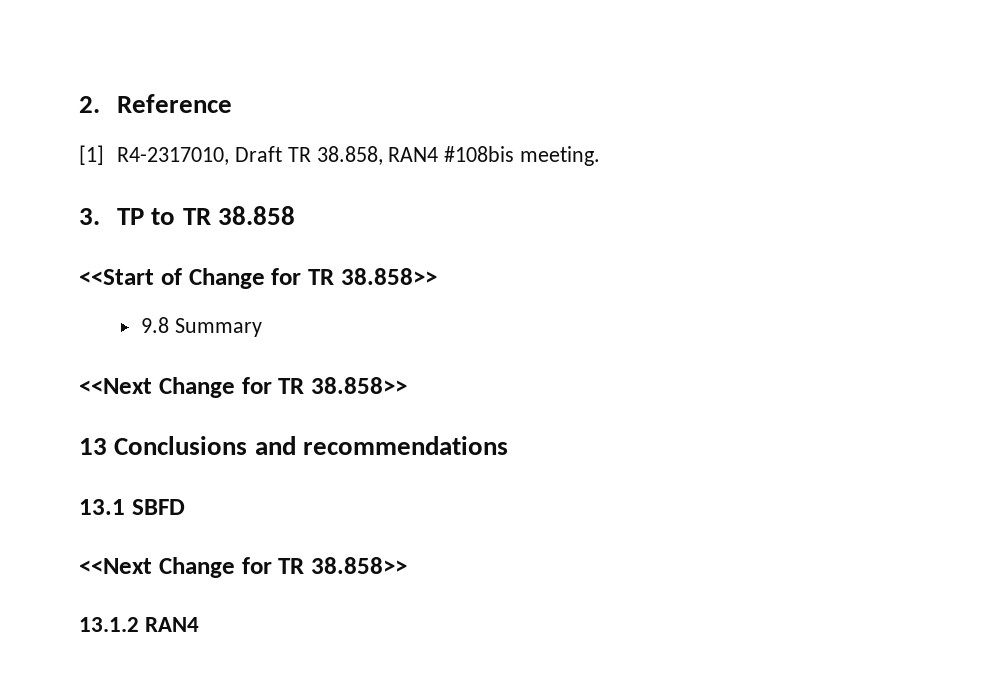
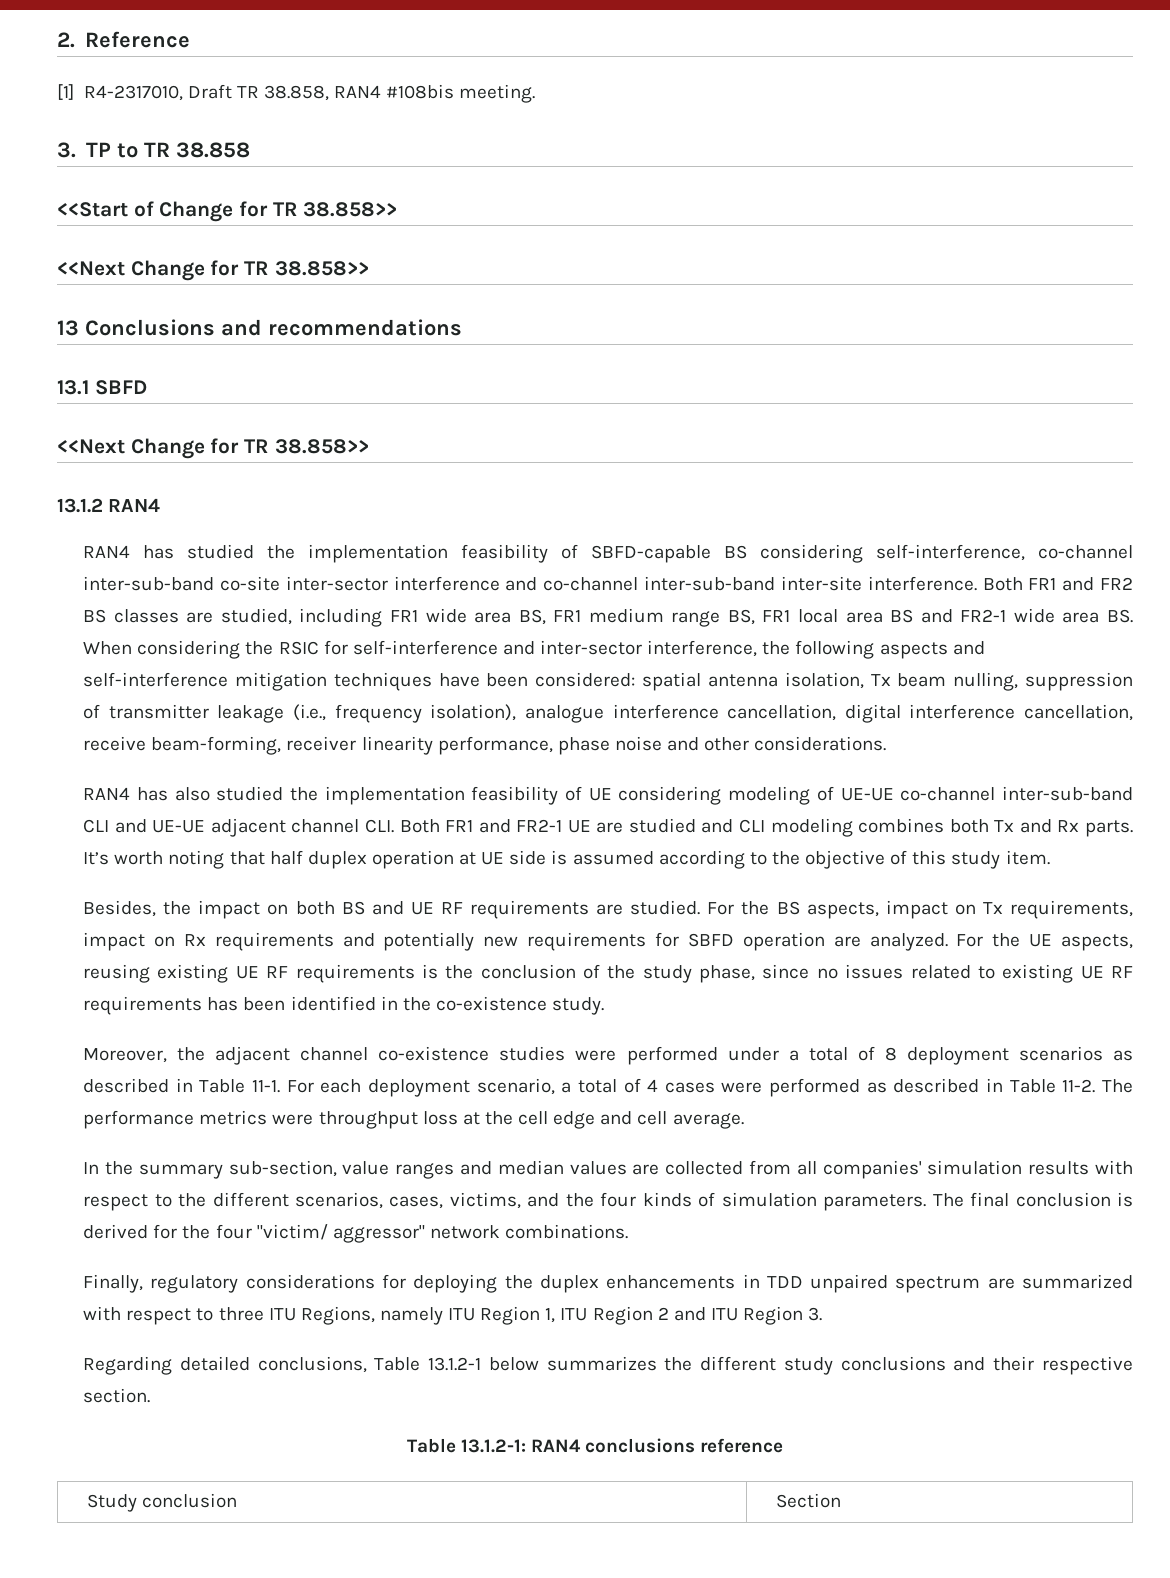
- 9.8 Summary
+ RAN4 has studied the implementation feasibility of SBFD-capable BS considering self-interference, co-channel inter-sub-band co-site inter-sector interference and co-channel inter-sub-band inter-site interference. Both FR1 and FR2 BS classes are studied, including FR1 wide area BS, FR1 medium range BS, FR1 local area BS and FR2-1 wide area BS. When considering the RSIC for self-interference and inter-sector interference, the following aspects and self-interference mitigation techniques have been considered: spatial antenna isolation, Tx beam nulling, suppression of transmitter leakage (i.e., frequency isolation), analogue interference cancellation, digital interference cancellation, receive beam-forming, receiver linearity performance, phase noise and other considerations.
+ RAN4 has also studied the implementation feasibility of UE considering modeling of UE-UE co-channel inter-sub-band CLI and UE-UE adjacent channel CLI. Both FR1 and FR2-1 UE are studied and CLI modeling combines both Tx and Rx parts. It’s worth noting that half duplex operation at UE side is assumed according to the objective of this study item.
+ Besides, the impact on both BS and UE RF requirements are studied. For the BS aspects, impact on Tx requirements, impact on Rx requirements and potentially new requirements for SBFD operation are analyzed. For the UE aspects, reusing existing UE RF requirements is the conclusion of the study phase, since no issues related to existing UE RF requirements has been identified in the co-existence study.
+ Moreover, the adjacent channel co-existence studies were performed under a total of 8 deployment scenarios as described in Table 11-1. For each deployment scenario, a total of 4 cases were performed as described in Table 11-2. The performance metrics were throughput loss at the cell edge and cell average.
+ In the summary sub-section, value ranges and median values are collected from all companies' simulation results with respect to the different scenarios, cases, victims, and the four kinds of simulation parameters. The final conclusion is derived for the four "victim/ aggressor" network combinations.
+ Finally, regulatory considerations for deploying the duplex enhancements in TDD unpaired spectrum are summarized with respect to three ITU Regions, namely ITU Region 1, ITU Region 2 and ITU Region 3.
+ Regarding detailed conclusions, Table 13.1.2-1 below summarizes the different study conclusions and their respective section.
+ Table 13.1.2-1: RAN4 conclusions reference
+ Study conclusion | Section

